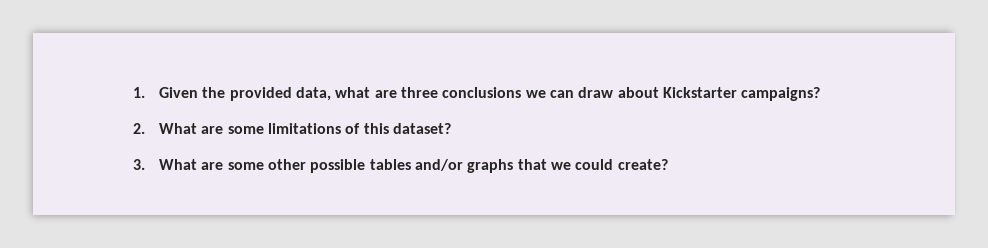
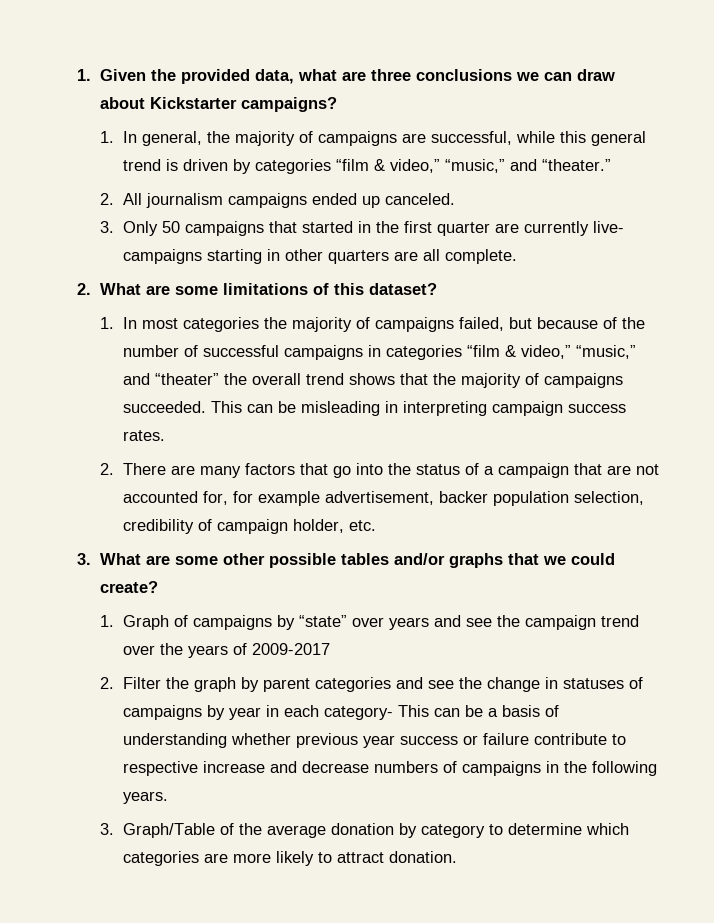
+ 1. In general, the majority of campaigns are successful, while this general trend is driven by categories “film & video,” “music,” and “theater.”
+ 2. All journalism campaigns ended up canceled.
+ 3. Only 50 campaigns that started in the first quarter are currently live- campaigns starting in other quarters are all complete.
+ 1. In most categories the majority of campaigns failed, but because of the number of successful campaigns in categories “film & video,” “music,” and “theater” the overall trend shows that the majority of campaigns succeeded. This can be misleading in interpreting campaign success rates.
+ 2. There are many factors that go into the status of a campaign that are not accounted for, for example advertisement, backer population selection, credibility of campaign holder, etc.
+ 1. Graph of campaigns by “state” over years and see the campaign trend over the years of 2009-2017
+ 2. Filter the graph by parent categories and see the change in statuses of campaigns by year in each category- This can be a basis of understanding whether previous year success or failure contribute to respective increase and decrease numbers of campaigns in the following years.
+ 3. Graph/Table of the average donation by category to determine which categories are more likely to attract donation.

